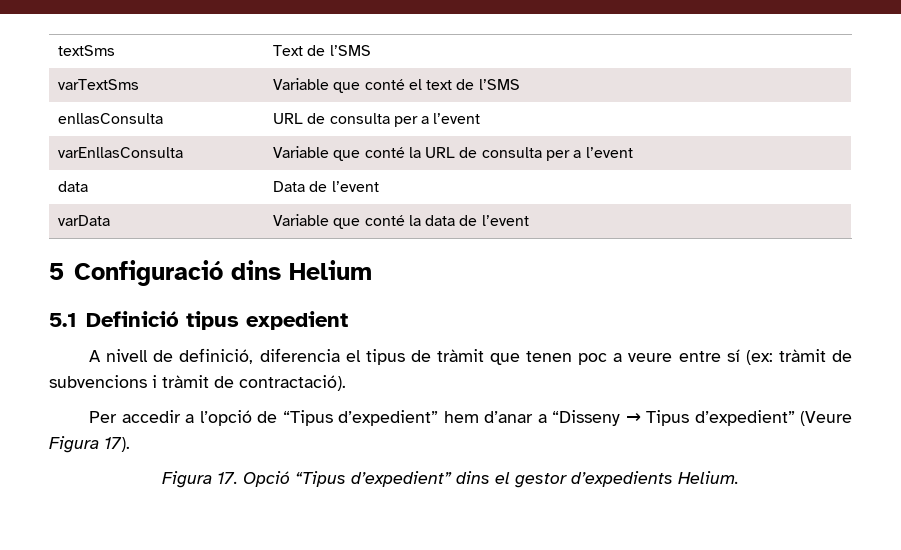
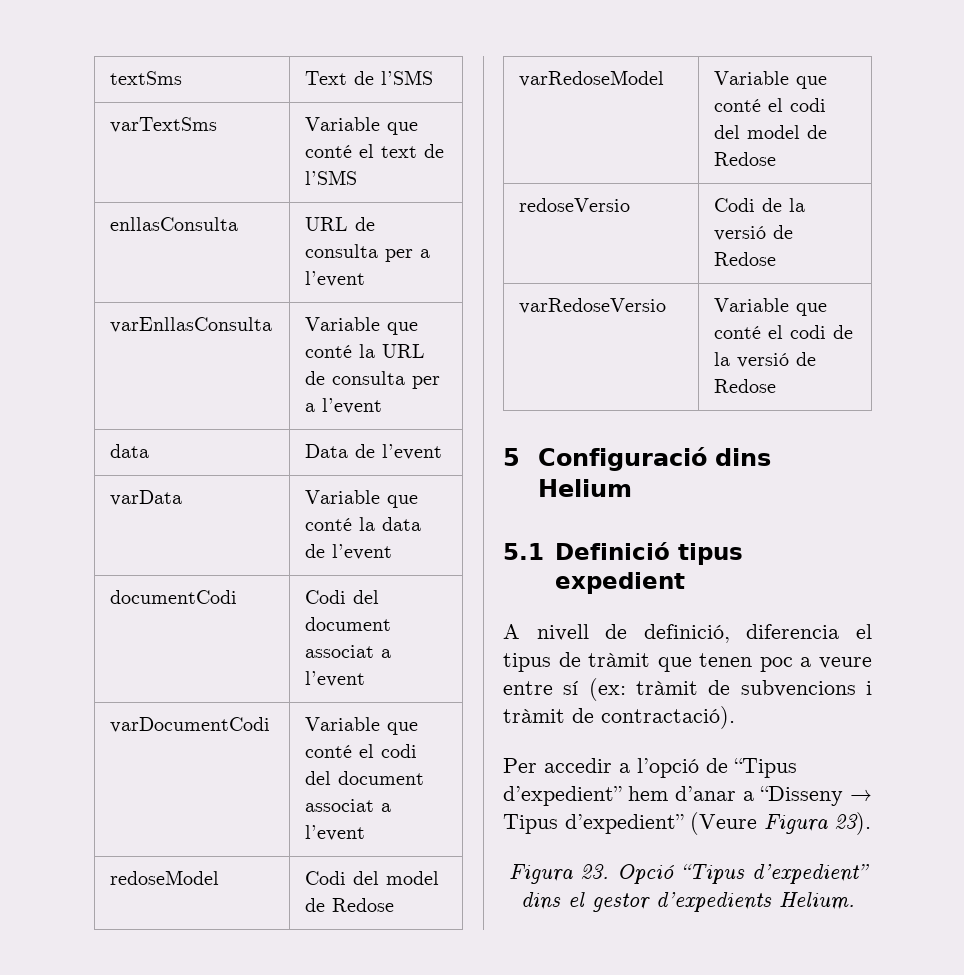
+ documentCodi | Codi del document associat a l’event
+ varDocumentCodi | Variable que conté el codi del document associat a l’event
+ redoseModel | Codi del model de Redose
+ varRedoseModel | Variable que conté el codi del model de Redose
+ redoseVersio | Codi de la versió de Redose
+ varRedoseVersio | Variable que conté el codi de la versió de Redose
- Per accedir a l’opció de “Tipus d’expedient” hem d’anar a “Disseny → Tipus d’expedient” (Veure Figura 17).
- Figura 17. Opció “Tipus d’expedient” dins el gestor d’expedients Helium.
+ Per accedir a l’opció de “Tipus d’expedient” hem d’anar a “Disseny → Tipus d’expedient” (Veure Figura 23).
+ Figura 23. Opció “Tipus d’expedient” dins el gestor d’expedients Helium.

